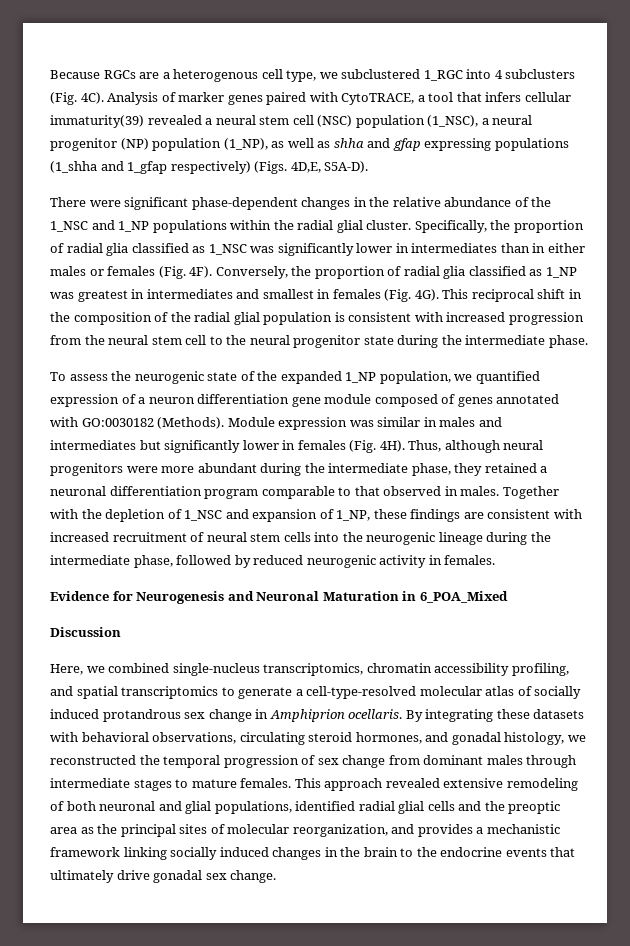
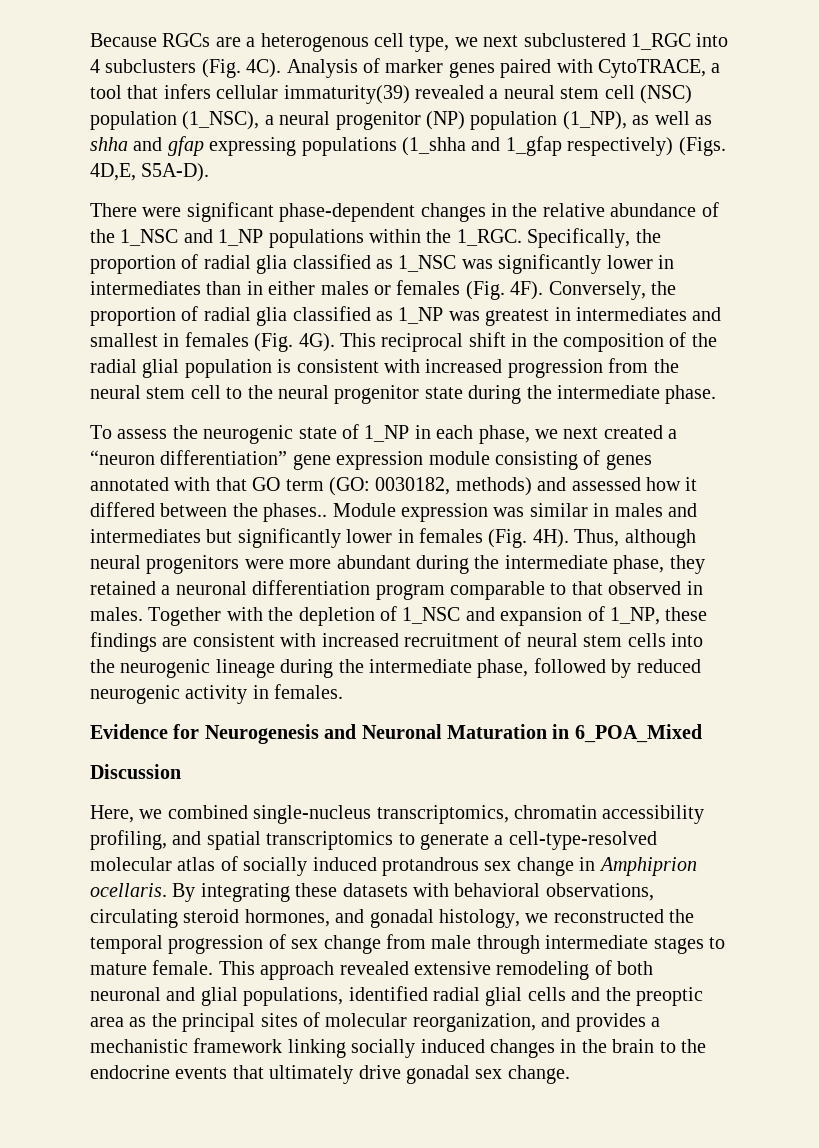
- Because RGCs are a heterogenous cell type, we subclustered 1_RGC into 4 subclusters (Fig. 4C).
+ Because RGCs are a heterogenous cell type, we next subclustered 1_RGC into 4 subclusters (Fig. 4C).
- There were significant phase-dependent changes in the relative abundance of the 1_NSC and 1_NP populations within the radial glial cluster.
+ There were significant phase-dependent changes in the relative abundance of the 1_NSC and 1_NP populations within the 1_RGC.
- To assess the neurogenic state of the expanded 1_NP population, we quantified expression of a neuron differentiation gene module composed of genes annotated with GO:0030182 (Methods).
+ To assess the neurogenic state of 1_NP in each phase, we next created a “neuron differentiation” gene expression module consisting of genes annotated with that GO term (GO: 0030182, methods) and assessed how it differed between the phases..
- By integrating these datasets with behavioral observations, circulating steroid hormones, and gonadal histology, we reconstructed the temporal progression of sex change from dominant males through intermediate stages to mature females.
+ By integrating these datasets with behavioral observations, circulating steroid hormones, and gonadal histology, we reconstructed the temporal progression of sex change from male through intermediate stages to mature female.

